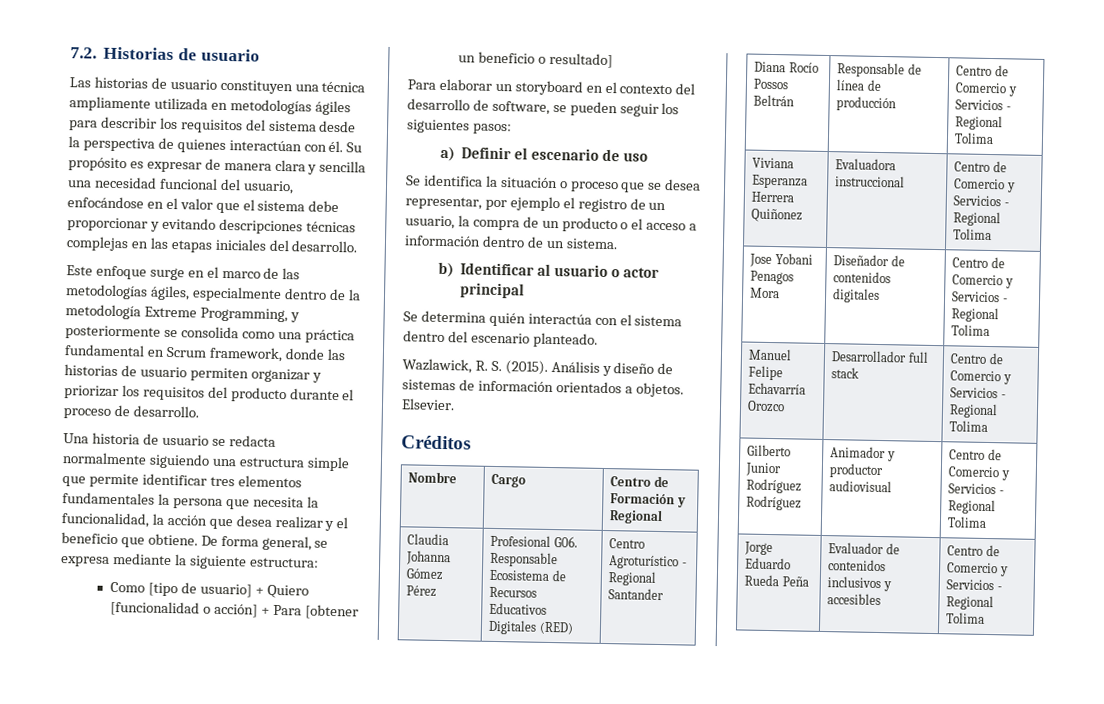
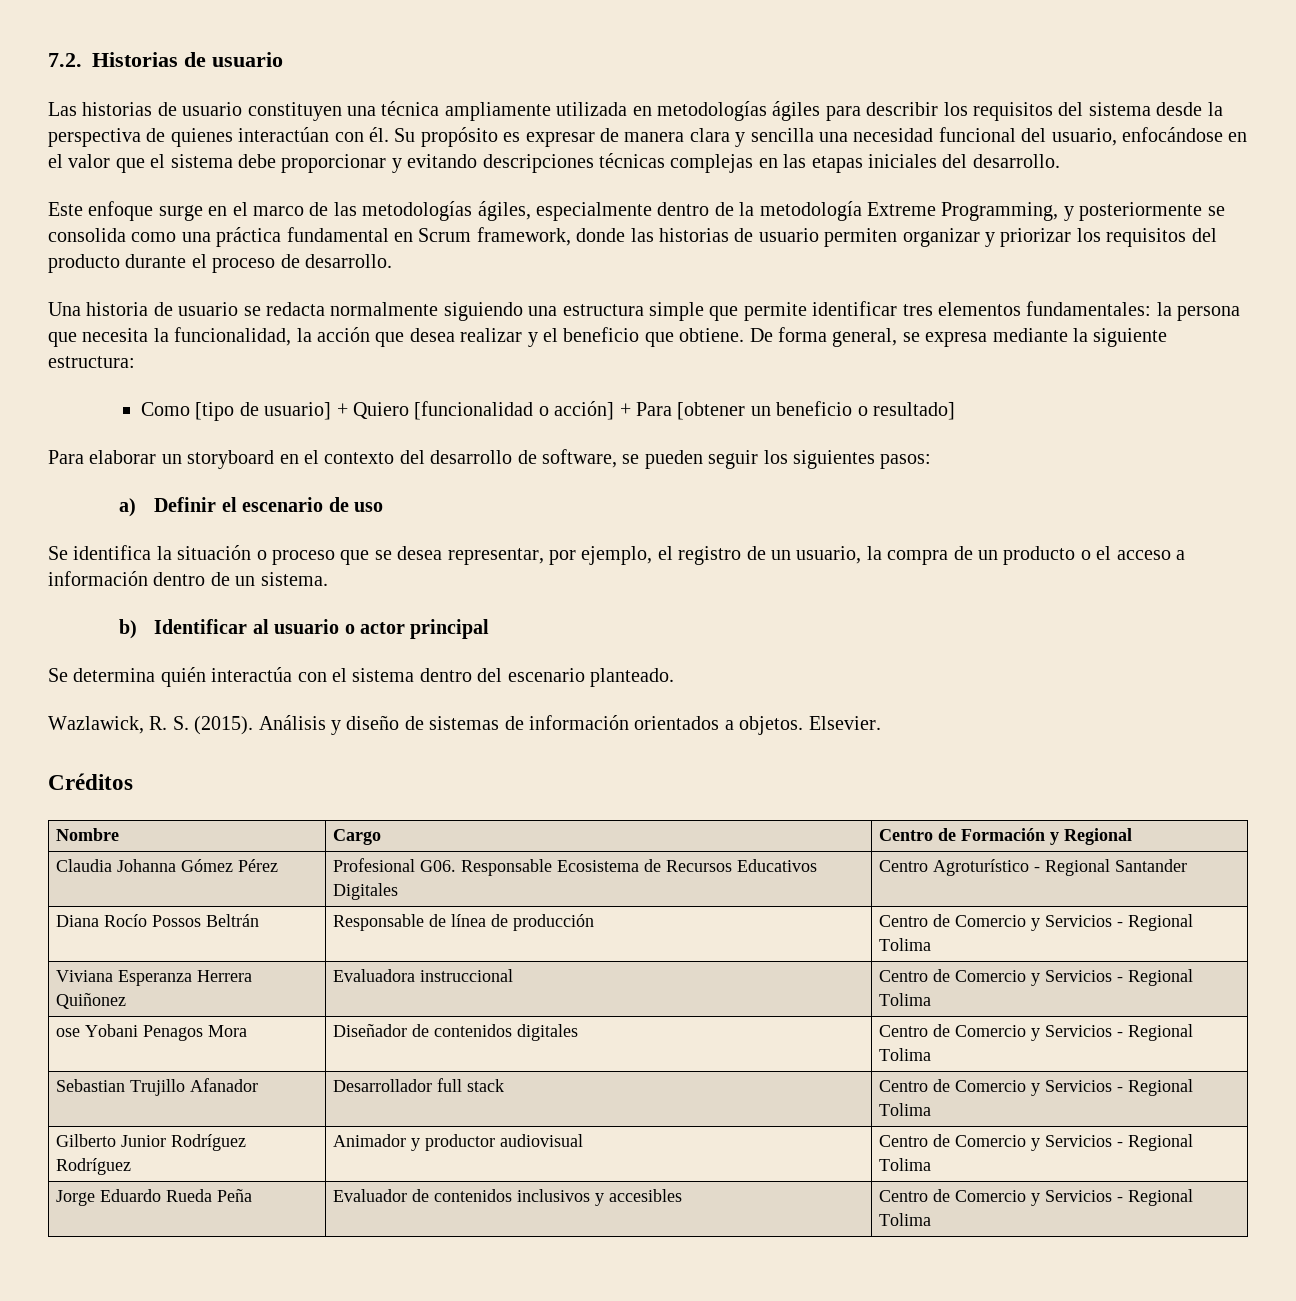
- Una historia de usuario se redacta normalmente siguiendo una estructura simple que permite identificar tres elementos fundamentales la persona que necesita la funcionalidad, la acción que desea realizar y el beneficio que obtiene.
+ Una historia de usuario se redacta normalmente siguiendo una estructura simple que permite identificar tres elementos fundamentales: la persona que necesita la funcionalidad, la acción que desea realizar y el beneficio que obtiene.
- Se identifica la situación o proceso que se desea representar, por ejemplo el registro de un usuario, la compra de un producto o el acceso a información dentro de un sistema.
+ Se identifica la situación o proceso que se desea representar, por ejemplo, el registro de un usuario, la compra de un producto o el acceso a información dentro de un sistema.
- Claudia Johanna Gómez Pérez | Profesional G06. Responsable Ecosistema de Recursos Educativos Digitales (RED) | Centro Agroturístico - Regional Santander
+ Claudia Johanna Gómez Pérez | Profesional G06. Responsable Ecosistema de Recursos Educativos Digitales | Centro Agroturístico - Regional Santander
- Jose Yobani Penagos Mora | Diseñador de contenidos digitales | Centro de Comercio y Servicios - Regional Tolima
+ ose Yobani Penagos Mora | Diseñador de contenidos digitales | Centro de Comercio y Servicios - Regional Tolima
- Manuel Felipe Echavarría Orozco | Desarrollador full stack | Centro de Comercio y Servicios - Regional Tolima
+ Sebastian Trujillo Afanador | Desarrollador full stack | Centro de Comercio y Servicios - Regional Tolima

